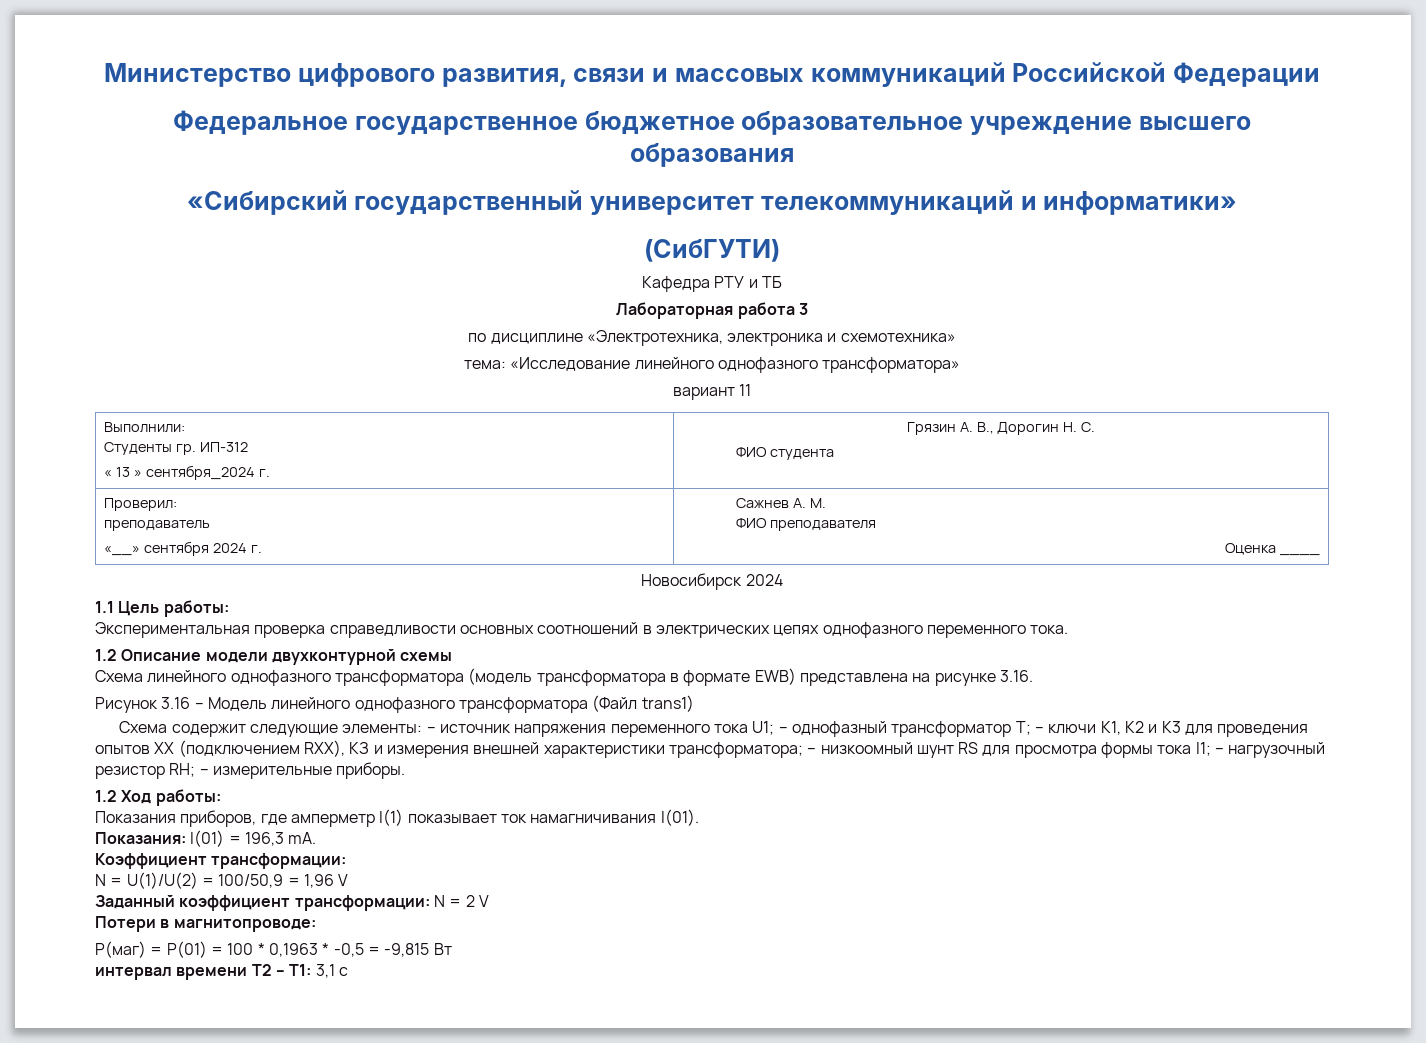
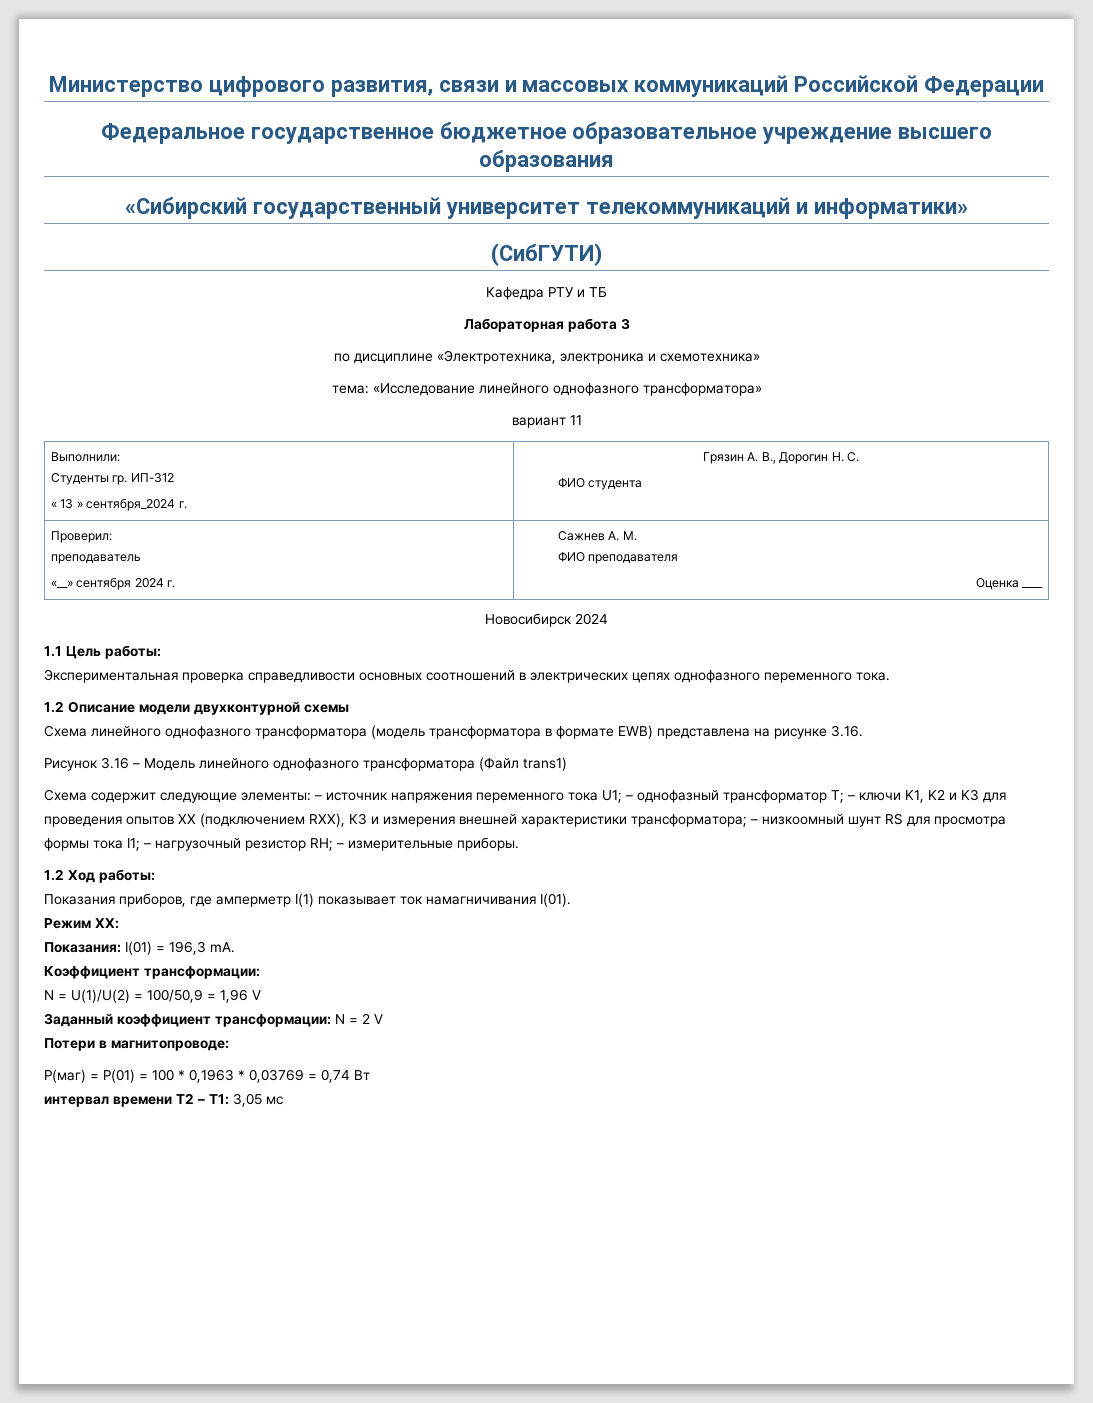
+ Режим ХХ:
- Р(маг) = Р(01) = 100 * 0,1963 * -0,5 = -9,815 Вт
+ Р(маг) = Р(01) = 100 * 0,1963 * 0,03769 = 0,74 Вт
- интервал времени T2 – T1: 3,1 с
+ интервал времени T2 – T1: 3,05 мс

